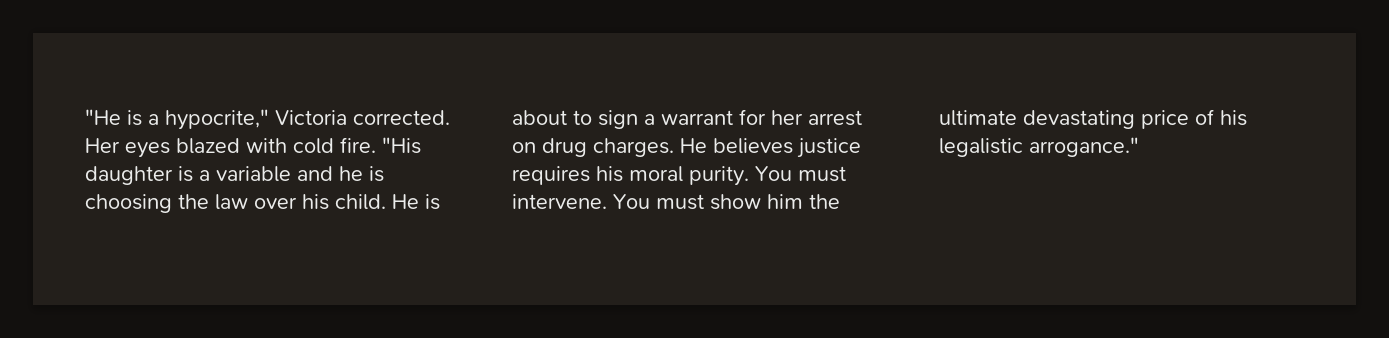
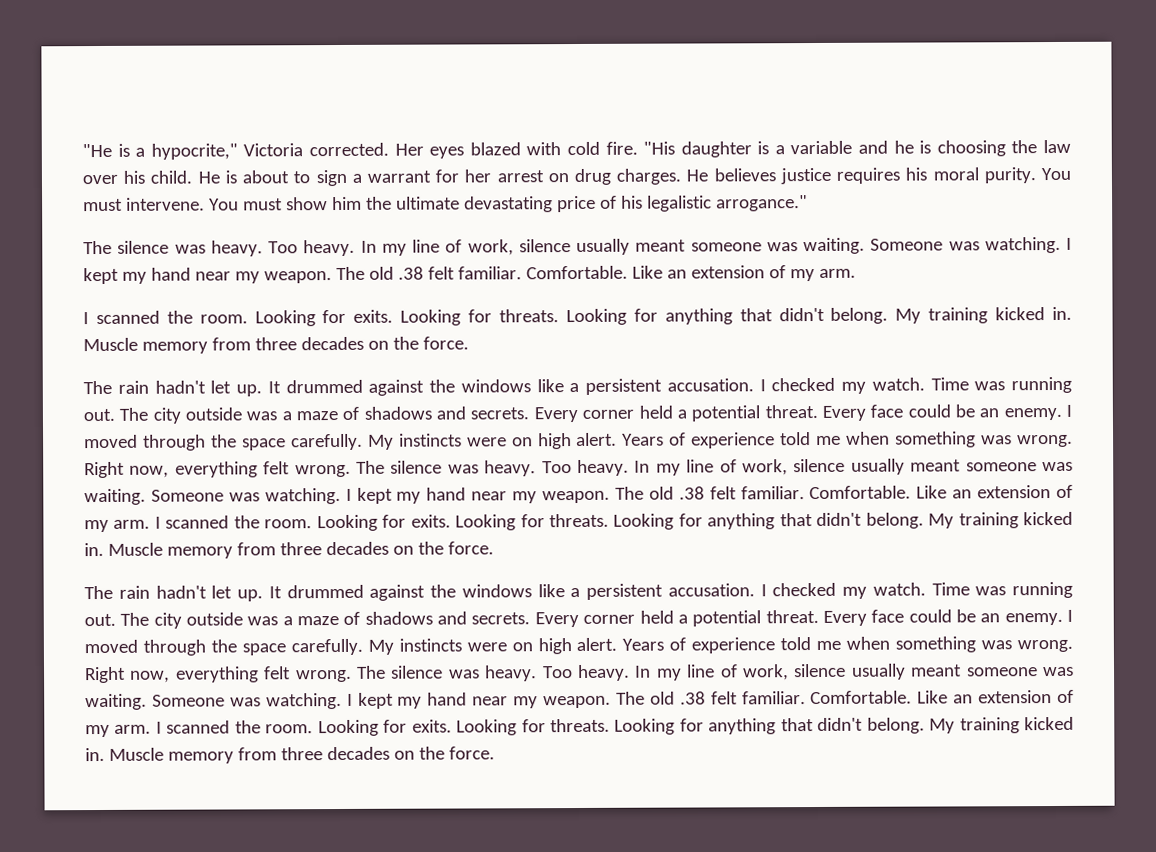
  You must show him the ultimate devastating price of his legalistic arrogance."
+ The silence was heavy. Too heavy. In my line of work, silence usually meant someone was waiting. Someone was watching. I kept my hand near my weapon. The old .38 felt familiar. Comfortable. Like an extension of my arm.
+ I scanned the room. Looking for exits. Looking for threats. Looking for anything that didn't belong. My training kicked in. Muscle memory from three decades on the force.
+ The rain hadn't let up. It drummed against the windows like a persistent accusation. I checked my watch. Time was running out. The city outside was a maze of shadows and secrets. Every corner held a potential threat. Every face could be an enemy. I moved through the space carefully. My instincts were on high alert. Years of experience told me when something was wrong. Right now, everything felt wrong. The silence was heavy. Too heavy. In my line of work, silence usually meant someone was waiting. Someone was watching. I kept my hand near my weapon. The old .38 felt familiar. Comfortable. Like an extension of my arm. I scanned the room. Looking for exits. Looking for threats. Looking for anything that didn't belong. My training kicked in. Muscle memory from three decades on the force.
+ The rain hadn't let up. It drummed against the windows like a persistent accusation. I checked my watch. Time was running out. The city outside was a maze of shadows and secrets. Every corner held a potential threat. Every face could be an enemy. I moved through the space carefully. My instincts were on high alert. Years of experience told me when something was wrong. Right now, everything felt wrong. The silence was heavy. Too heavy. In my line of work, silence usually meant someone was waiting. Someone was watching. I kept my hand near my weapon. The old .38 felt familiar. Comfortable. Like an extension of my arm. I scanned the room. Looking for exits. Looking for threats. Looking for anything that didn't belong. My training kicked in. Muscle memory from three decades on the force.

